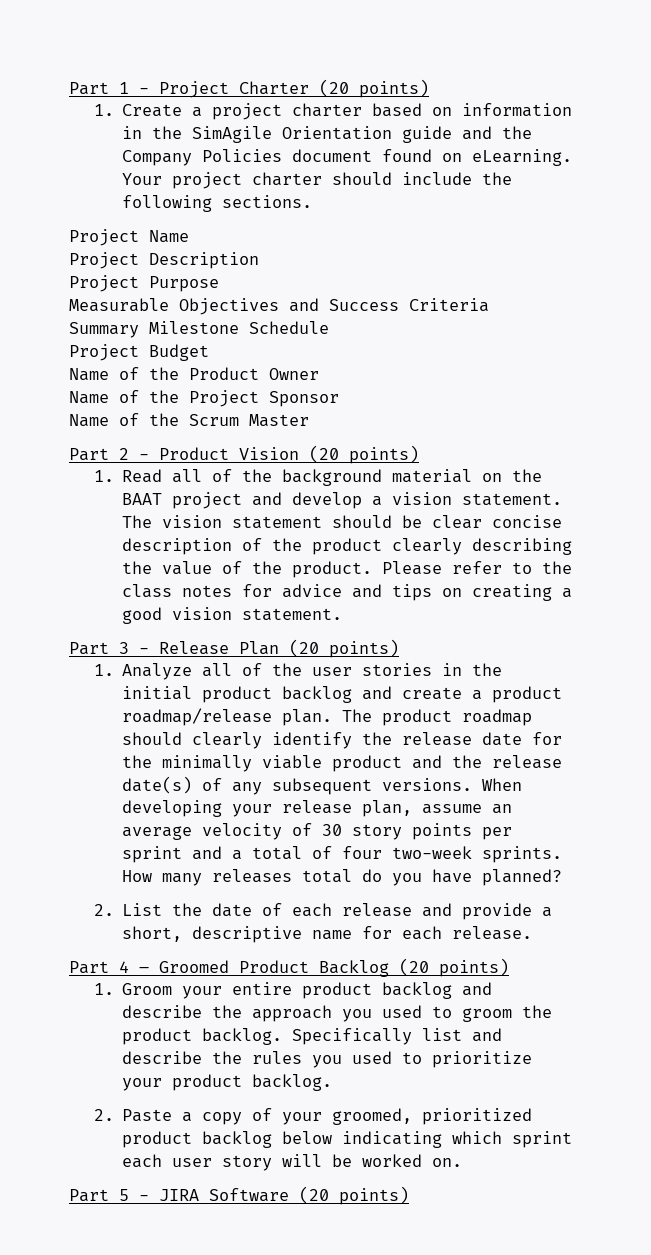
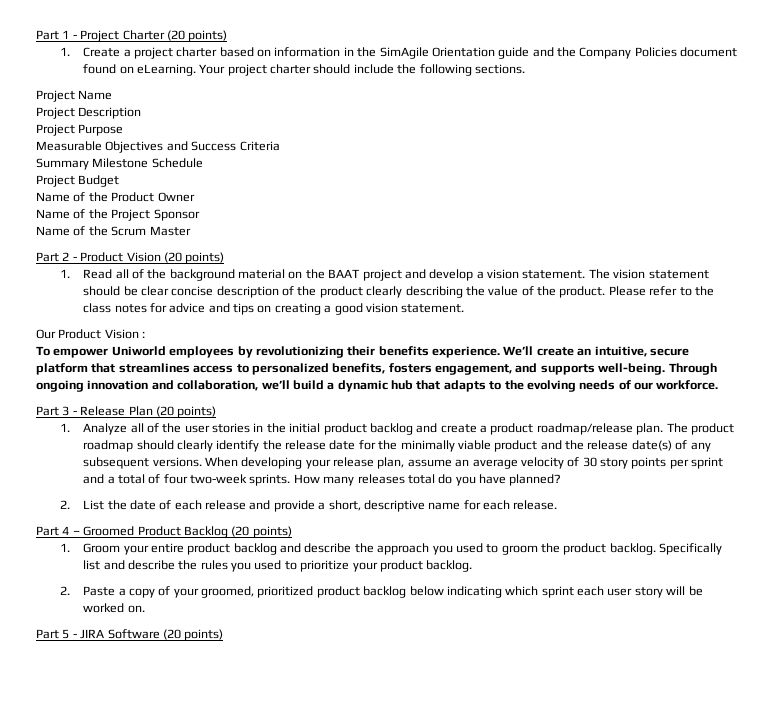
+ Our Product Vision :
+ To empower Uniworld employees by revolutionizing their benefits experience. We’ll create an intuitive, secure platform that streamlines access to personalized benefits, fosters engagement, and supports well-being. Through ongoing innovation and collaboration, we’ll build a dynamic hub that adapts to the evolving needs of our workforce.

